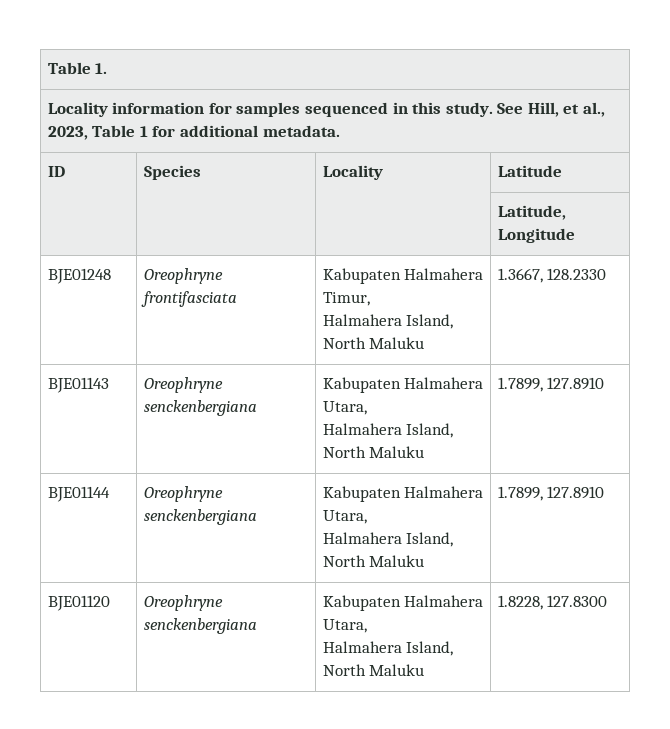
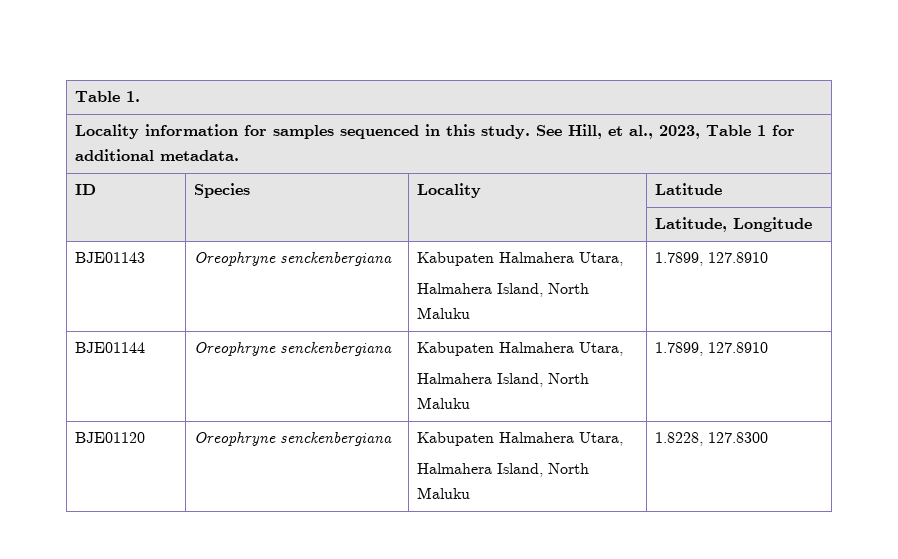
- BJE01248 | Oreophryne frontifasciata | Kabupaten Halmahera Timur,
- Halmahera Island, North Maluku | 1.3667, 128.2330

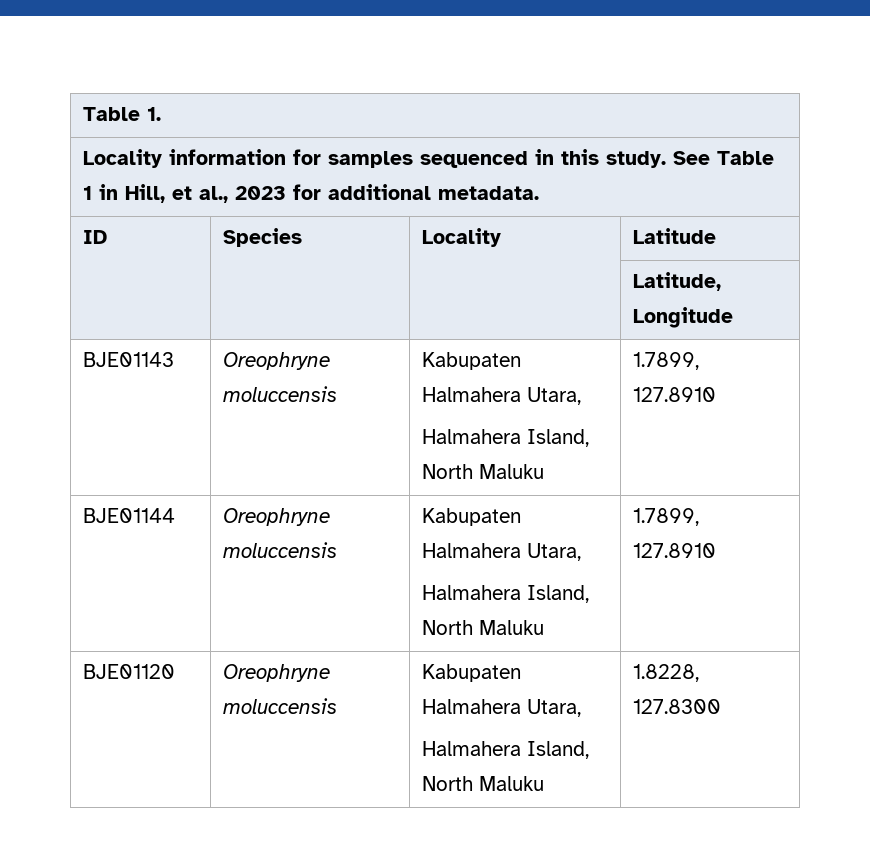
- Locality information for samples sequenced in this study. See Hill, et al., 2023, Table 1 for additional metadata.
+ Locality information for samples sequenced in this study. See Table 1 in Hill, et al., 2023 for additional metadata.
- BJE01143 | Oreophryne senckenbergiana | Kabupaten Halmahera Utara,
+ BJE01143 | Oreophryne moluccensis | Kabupaten Halmahera Utara,
- BJE01144 | Oreophryne senckenbergiana | Kabupaten Halmahera Utara,
+ BJE01144 | Oreophryne moluccensis | Kabupaten Halmahera Utara,
- BJE01120 | Oreophryne senckenbergiana | Kabupaten Halmahera Utara,
+ BJE01120 | Oreophryne moluccensis | Kabupaten Halmahera Utara,

